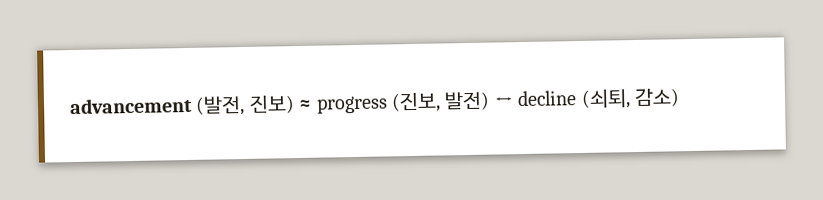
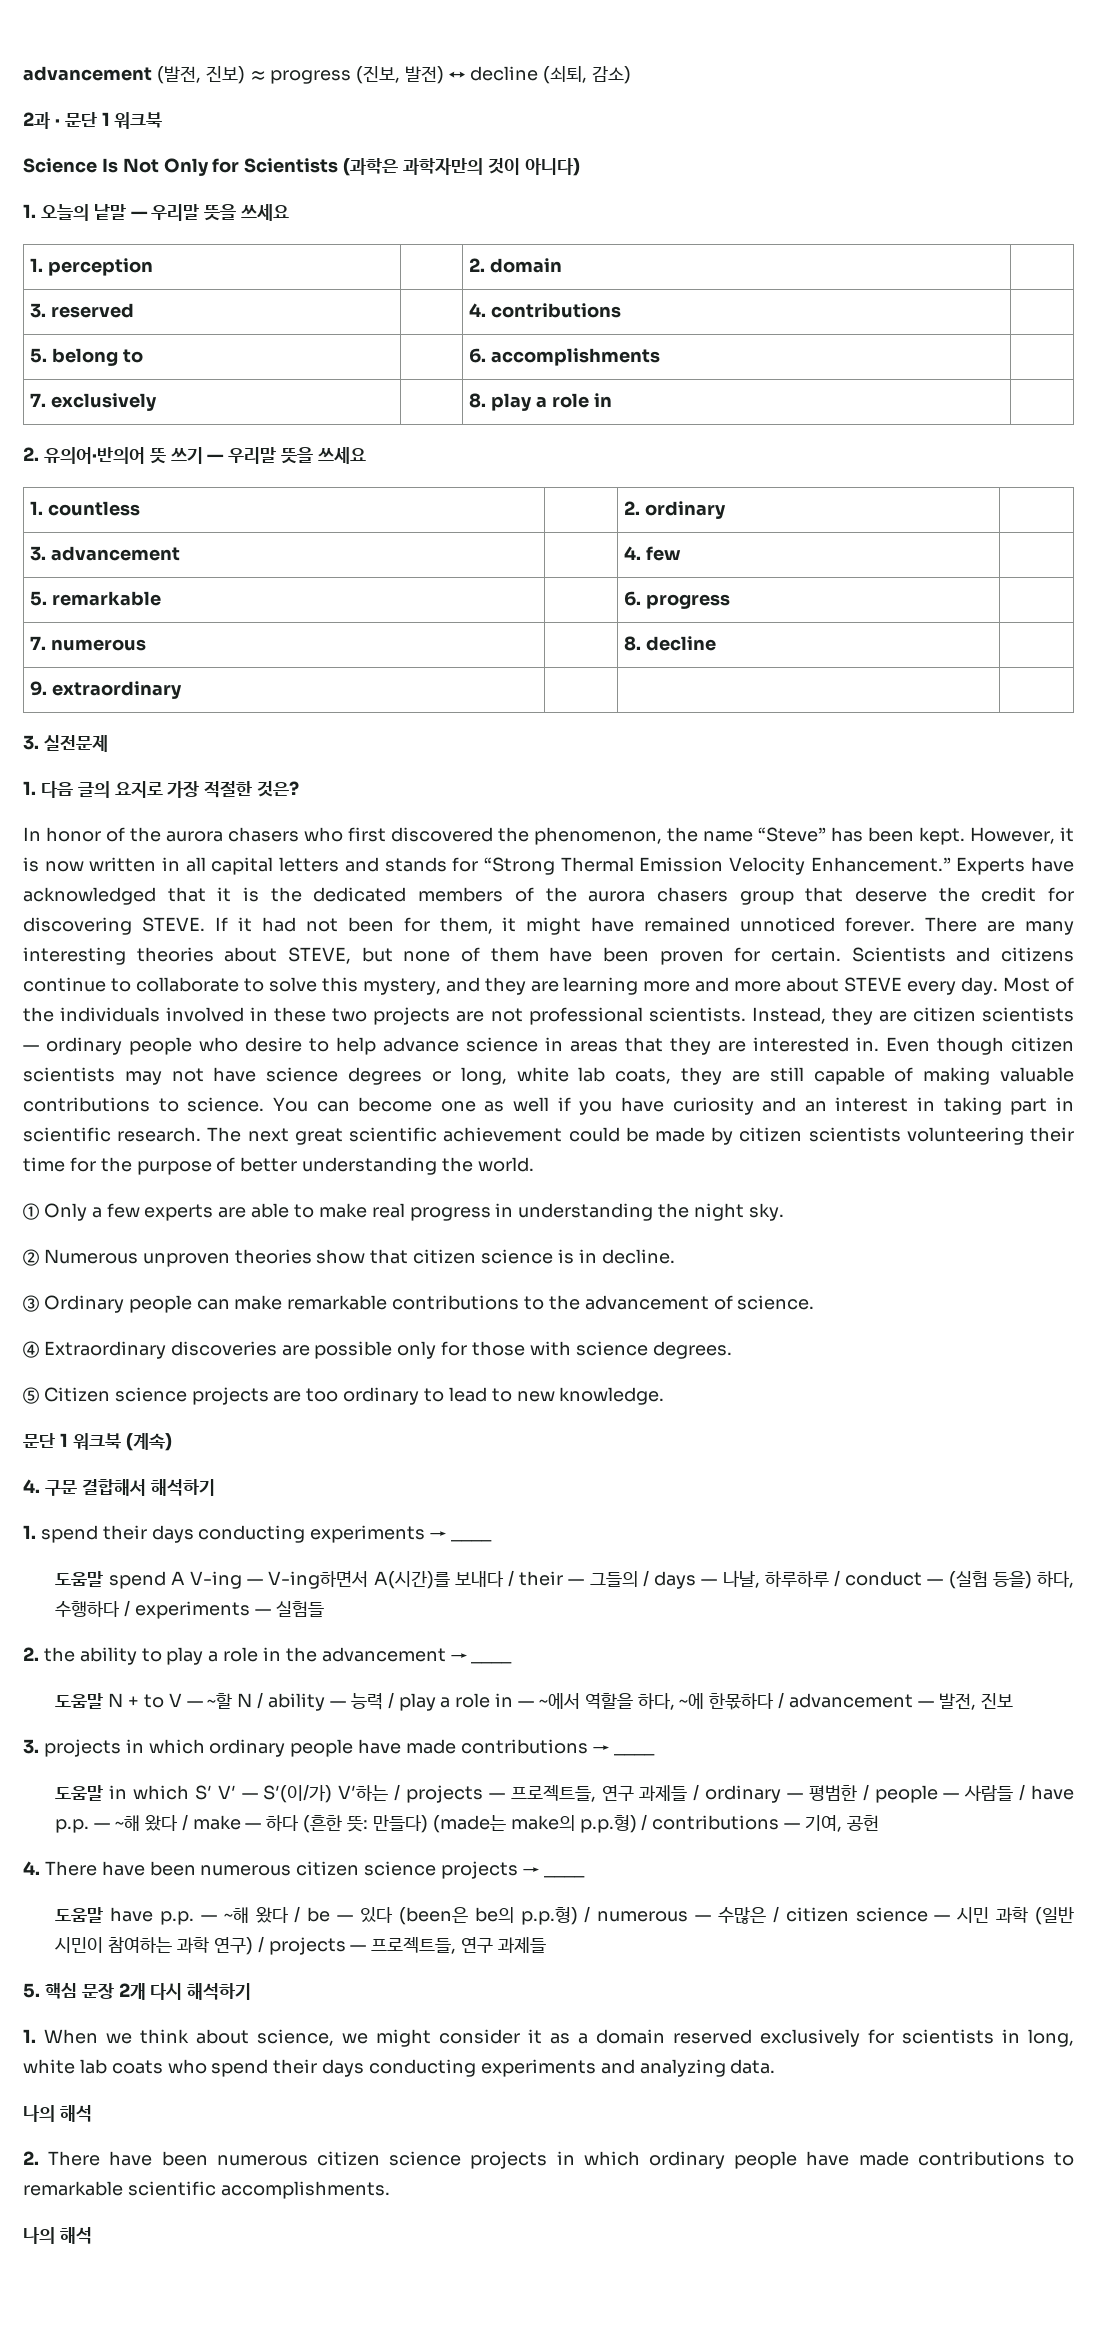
+ 2과 · 문단 1 워크북
+ Science Is Not Only for Scientists (과학은 과학자만의 것이 아니다)
+ 1. 오늘의 낱말 — 우리말 뜻을 쓰세요
+ 1. perception | | 2. domain |
+ 3. reserved | | 4. contributions |
+ 5. belong to | | 6. accomplishments |
+ 7. exclusively | | 8. play a role in |
+ 2. 유의어·반의어 뜻 쓰기 — 우리말 뜻을 쓰세요
+ 1. countless | | 2. ordinary |
+ 3. advancement | | 4. few |
+ 5. remarkable | | 6. progress |
+ 7. numerous | | 8. decline |
+ 9. extraordinary | | |
+ 3. 실전문제
+ 1. 다음 글의 요지로 가장 적절한 것은?
+ In honor of the aurora chasers who first discovered the phenomenon, the name “Steve” has been kept. However, it is now written in all capital letters and stands for “Strong Thermal Emission Velocity Enhancement.” Experts have acknowledged that it is the dedicated members of the aurora chasers group that deserve the credit for discovering STEVE. If it had not been for them, it might have remained unnoticed forever. There are many interesting theories about STEVE, but none of them have been proven for certain. Scientists and citizens continue to collaborate to solve this mystery, and they are learning more and more about STEVE every day. Most of the individuals involved in these two projects are not professional scientists. Instead, they are citizen scientists — ordinary people who desire to help advance science in areas that they are interested in. Even though citizen scientists may not have science degrees or long, white lab coats, they are still capable of making valuable contributions to science. You can become one as well if you have curiosity and an interest in taking part in scientific research. The next great scientific achievement could be made by citizen scientists volunteering their time for the purpose of better understanding the world.
+ ① Only a few experts are able to make real progress in understanding the night sky.
+ ② Numerous unproven theories show that citizen science is in decline.
+ ③ Ordinary people can make remarkable contributions to the advancement of science.
+ ④ Extraordinary discoveries are possible only for those with science degrees.
+ ⑤ Citizen science projects are too ordinary to lead to new knowledge.
+ 문단 1 워크북 (계속)
+ 4. 구문 결합해서 해석하기
+ 1. spend their days conducting experiments → ____
+ 도움말 spend A V-ing — V-ing하면서 A(시간)를 보내다 / their — 그들의 / days — 나날, 하루하루 / conduct — (실험 등을) 하다, 수행하다 / experiments — 실험들
+ 2. the ability to play a role in the advancement → ____
+ 도움말 N + to V — ~할 N / ability — 능력 / play a role in — ~에서 역할을 하다, ~에 한몫하다 / advancement — 발전, 진보
+ 3. projects in which ordinary people have made contributions → ____
+ 도움말 in which S′ V′ — S′(이/가) V′하는 / projects — 프로젝트들, 연구 과제들 / ordinary — 평범한 / people — 사람들 / have p.p. — ~해 왔다 / make — 하다 (흔한 뜻: 만들다) (made는 make의 p.p.형) / contributions — 기여, 공헌
+ 4. There have been numerous citizen science projects → ____
+ 도움말 have p.p. — ~해 왔다 / be — 있다 (been은 be의 p.p.형) / numerous — 수많은 / citizen science — 시민 과학 (일반 시민이 참여하는 과학 연구) / projects — 프로젝트들, 연구 과제들
+ 5. 핵심 문장 2개 다시 해석하기
+ 1. When we think about science, we might consider it as a domain reserved exclusively for scientists in long, white lab coats who spend their days conducting experiments and analyzing data.
+ 나의 해석
+ 2. There have been numerous citizen science projects in which ordinary people have made contributions to remarkable scientific accomplishments.
+ 나의 해석

